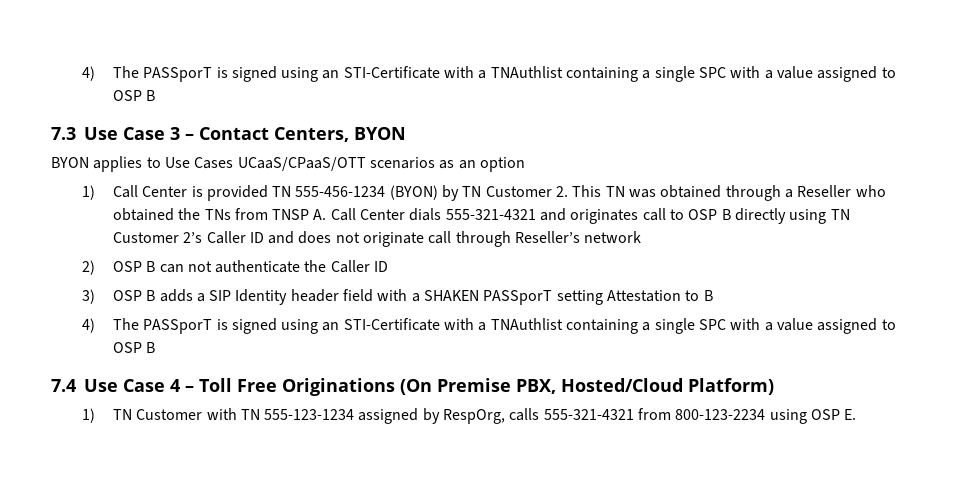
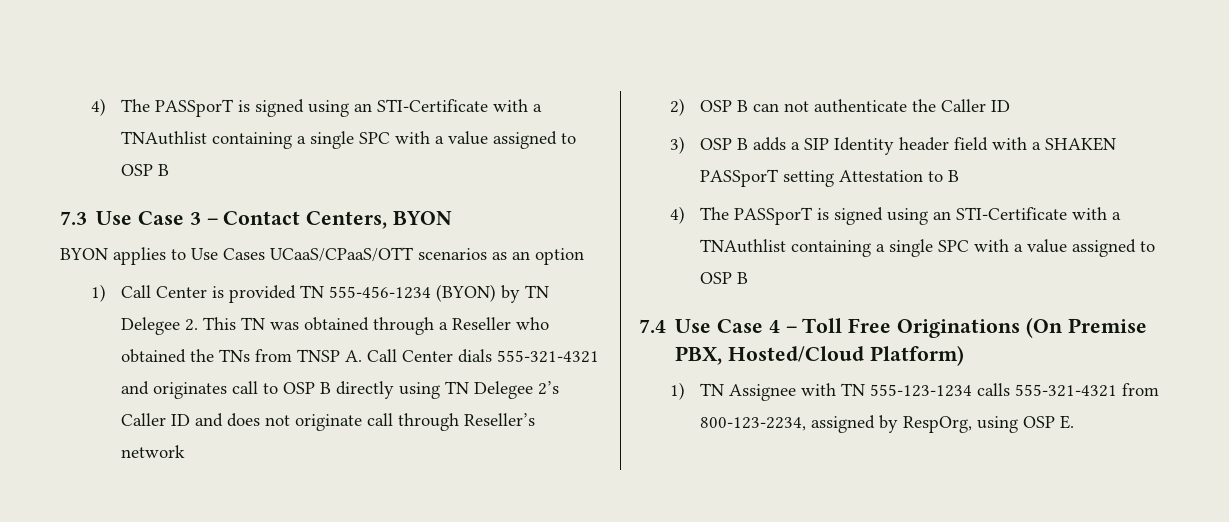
- 1) Call Center is provided TN 555-456-1234 (BYON) by TN Customer 2. This TN was obtained through a Reseller who obtained the TNs from TNSP A. Call Center dials 555-321-4321 and originates call to OSP B directly using TN Customer 2’s Caller ID and does not originate call through Reseller’s network
+ 1) Call Center is provided TN 555-456-1234 (BYON) by TN Delegee 2. This TN was obtained through a Reseller who obtained the TNs from TNSP A. Call Center dials 555-321-4321 and originates call to OSP B directly using TN Delegee 2’s Caller ID and does not originate call through Reseller’s network
- 1) TN Customer with TN 555-123-1234 assigned by RespOrg, calls 555-321-4321 from 800-123-2234 using OSP E.
+ 1) TN Assignee with TN 555-123-1234 calls 555-321-4321 from 800-123-2234, assigned by RespOrg, using OSP E.

